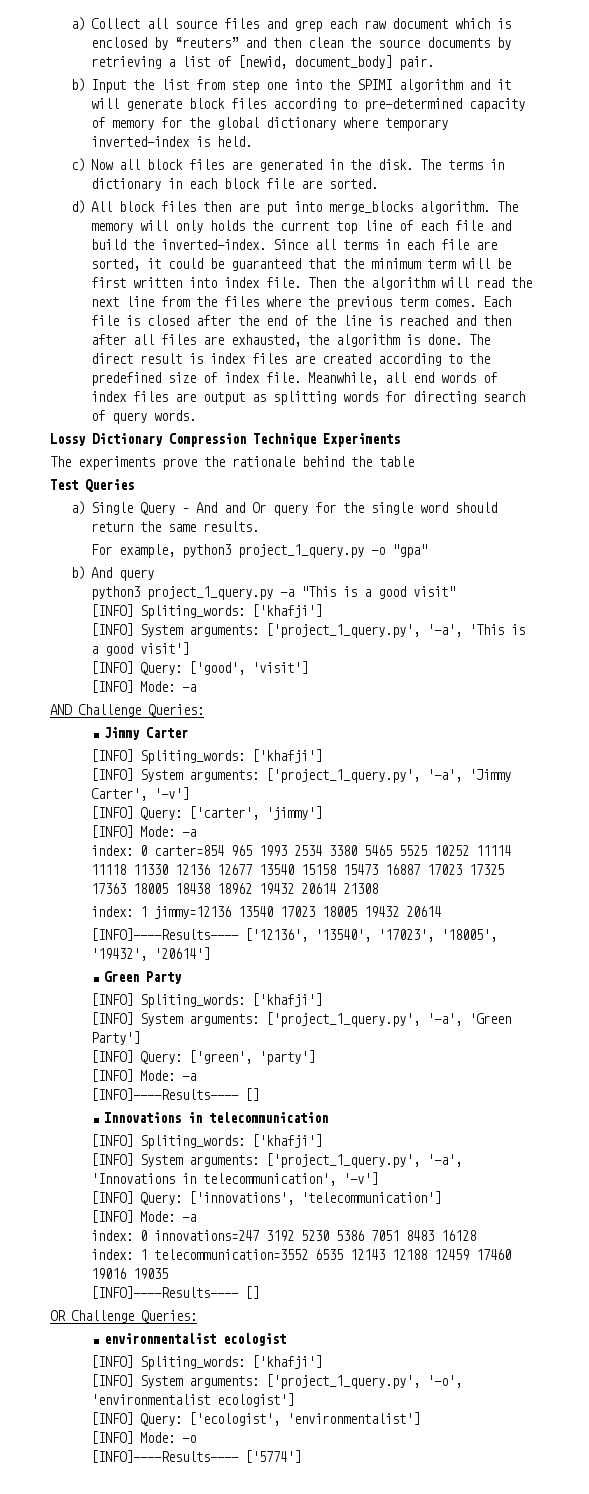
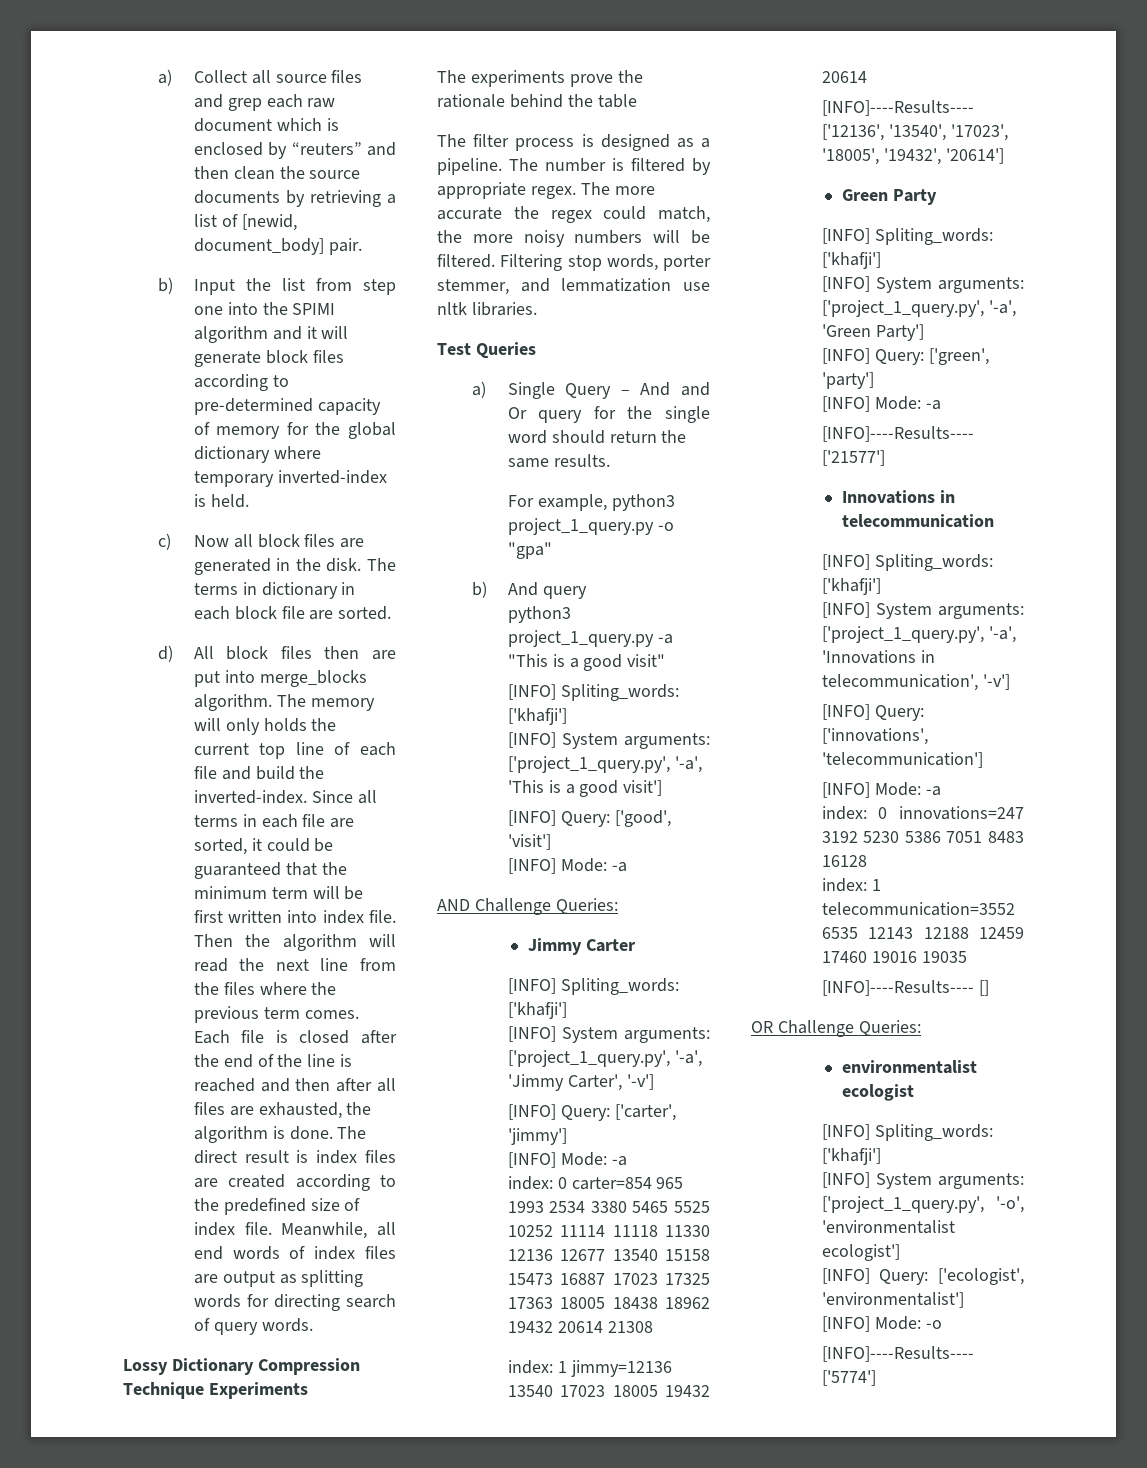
+ The filter process is designed as a pipeline. The number is filtered by appropriate regex. The more accurate the regex could match, the more noisy numbers will be filtered. Filtering stop words, porter stemmer, and lemmatization use nltk libraries.
  [INFO] Query: ['green', 'party']
  [INFO] Mode: -a
- [INFO]----Results---- []
+ [INFO]----Results---- ['21577']

